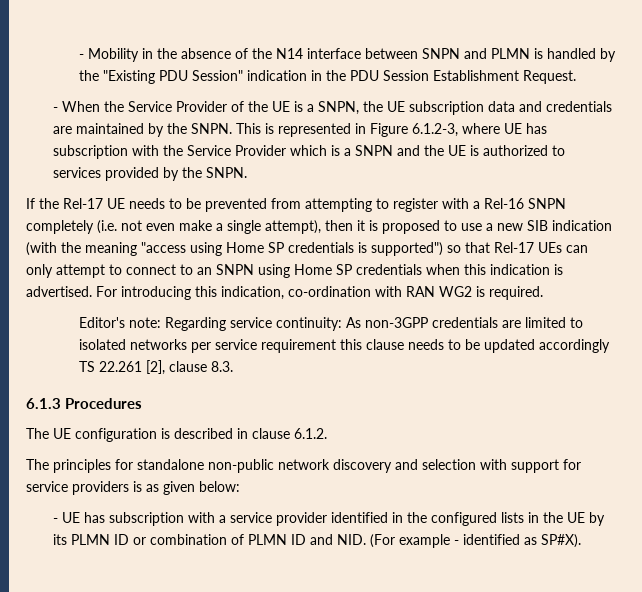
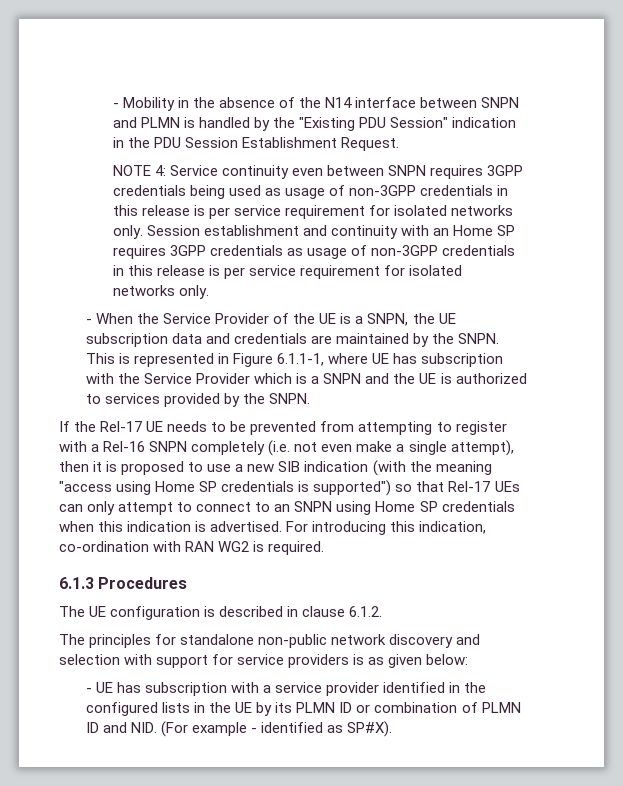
+ NOTE 4: Service continuity even between SNPN requires 3GPP credentials being used as usage of non-3GPP credentials in this release is per service requirement for isolated networks only. Session establishment and continuity with an Home SP requires 3GPP credentials as usage of non-3GPP credentials in this release is per service requirement for isolated networks only.
- This is represented in Figure 6.1.2-3, where UE has subscription with the Service Provider which is a SNPN and the UE is authorized to services provided by the SNPN.
+ This is represented in Figure 6.1.1-1, where UE has subscription with the Service Provider which is a SNPN and the UE is authorized to services provided by the SNPN.
- Editor's note: Regarding service continuity: As non-3GPP credentials are limited to isolated networks per service requirement this clause needs to be updated accordingly TS 22.261 [2], clause 8.3.

